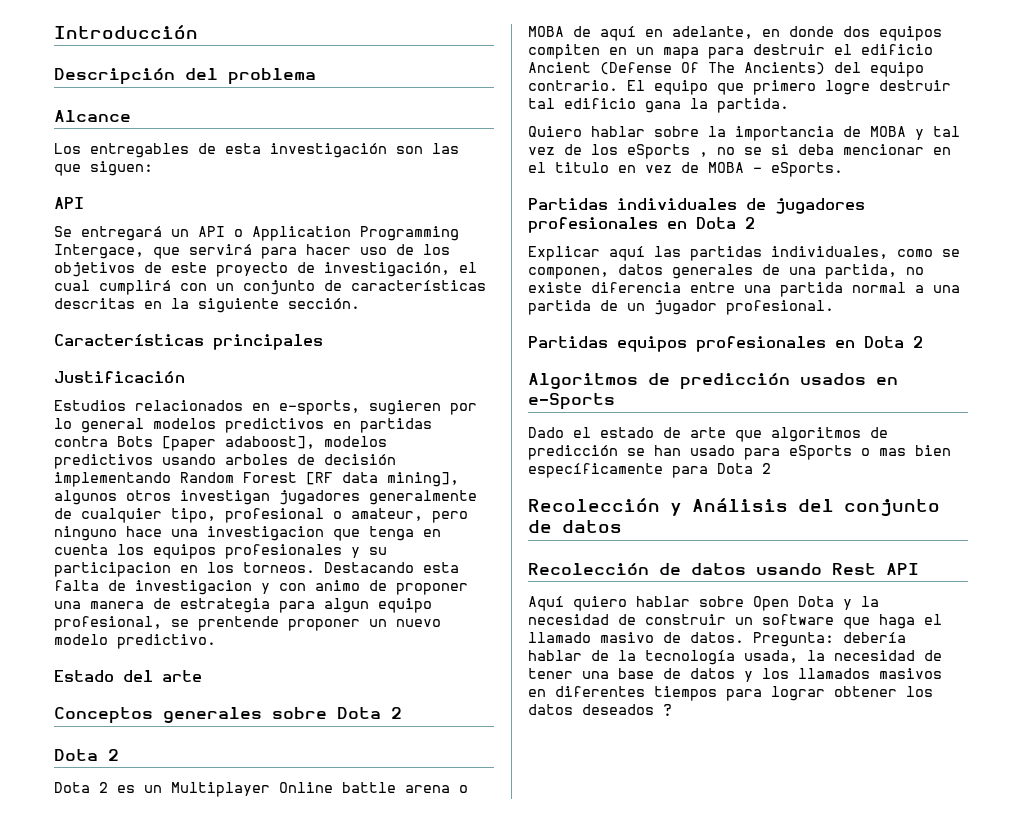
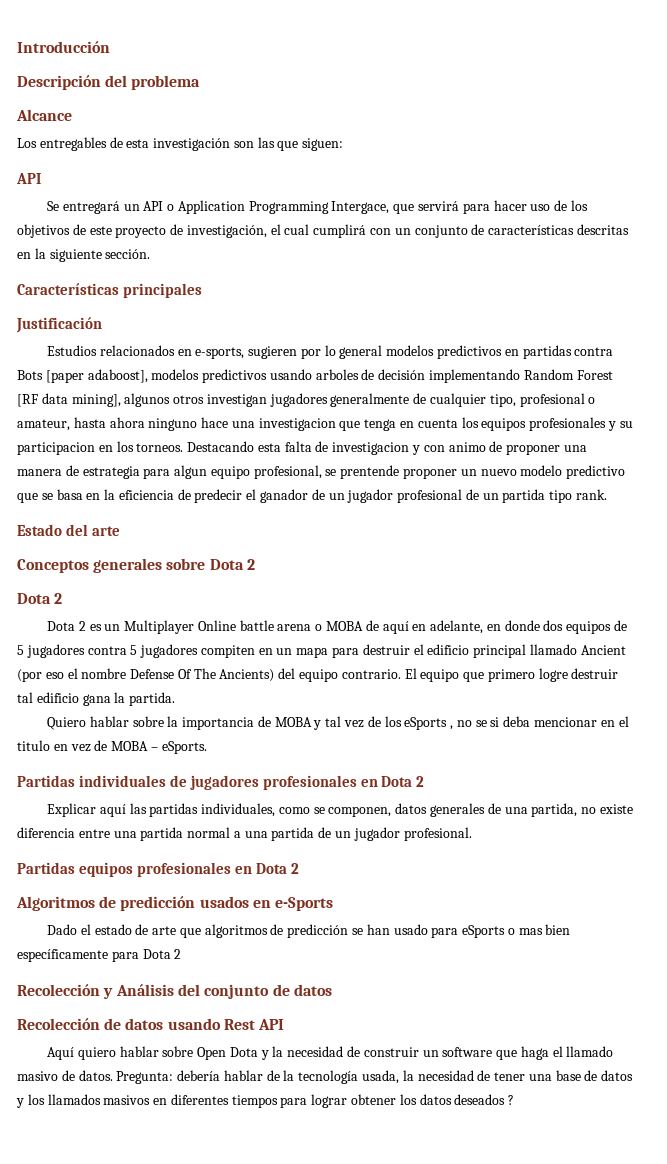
- Estudios relacionados en e-sports, sugieren por lo general modelos predictivos en partidas contra Bots [paper adaboost], modelos predictivos usando arboles de decisión implementando Random Forest [RF data mining], algunos otros investigan jugadores generalmente de cualquier tipo, profesional o amateur, pero ninguno hace una investigacion que tenga en cuenta los equipos profesionales y su participacion en los torneos.
+ Estudios relacionados en e-sports, sugieren por lo general modelos predictivos en partidas contra Bots [paper adaboost], modelos predictivos usando arboles de decisión implementando Random Forest [RF data mining], algunos otros investigan jugadores generalmente de cualquier tipo, profesional o amateur, hasta ahora ninguno hace una investigacion que tenga en cuenta los equipos profesionales y su participacion en los torneos.
- Destacando esta falta de investigacion y con animo de proponer una manera de estrategia para algun equipo profesional, se prentende proponer un nuevo modelo predictivo.
+ Destacando esta falta de investigacion y con animo de proponer una manera de estrategia para algun equipo profesional, se prentende proponer un nuevo modelo predictivo que se basa en la eficiencia de predecir el ganador de un jugador profesional de un partida tipo rank.
- Dota 2 es un Multiplayer Online battle arena o MOBA de aquí en adelante, en donde dos equipos compiten en un mapa para destruir el edificio Ancient (Defense Of The Ancients) del equipo contrario.
+ Dota 2 es un Multiplayer Online battle arena o MOBA de aquí en adelante, en donde dos equipos de 5 jugadores contra 5 jugadores compiten en un mapa para destruir el edificio principal llamado Ancient (por eso el nombre Defense Of The Ancients) del equipo contrario.

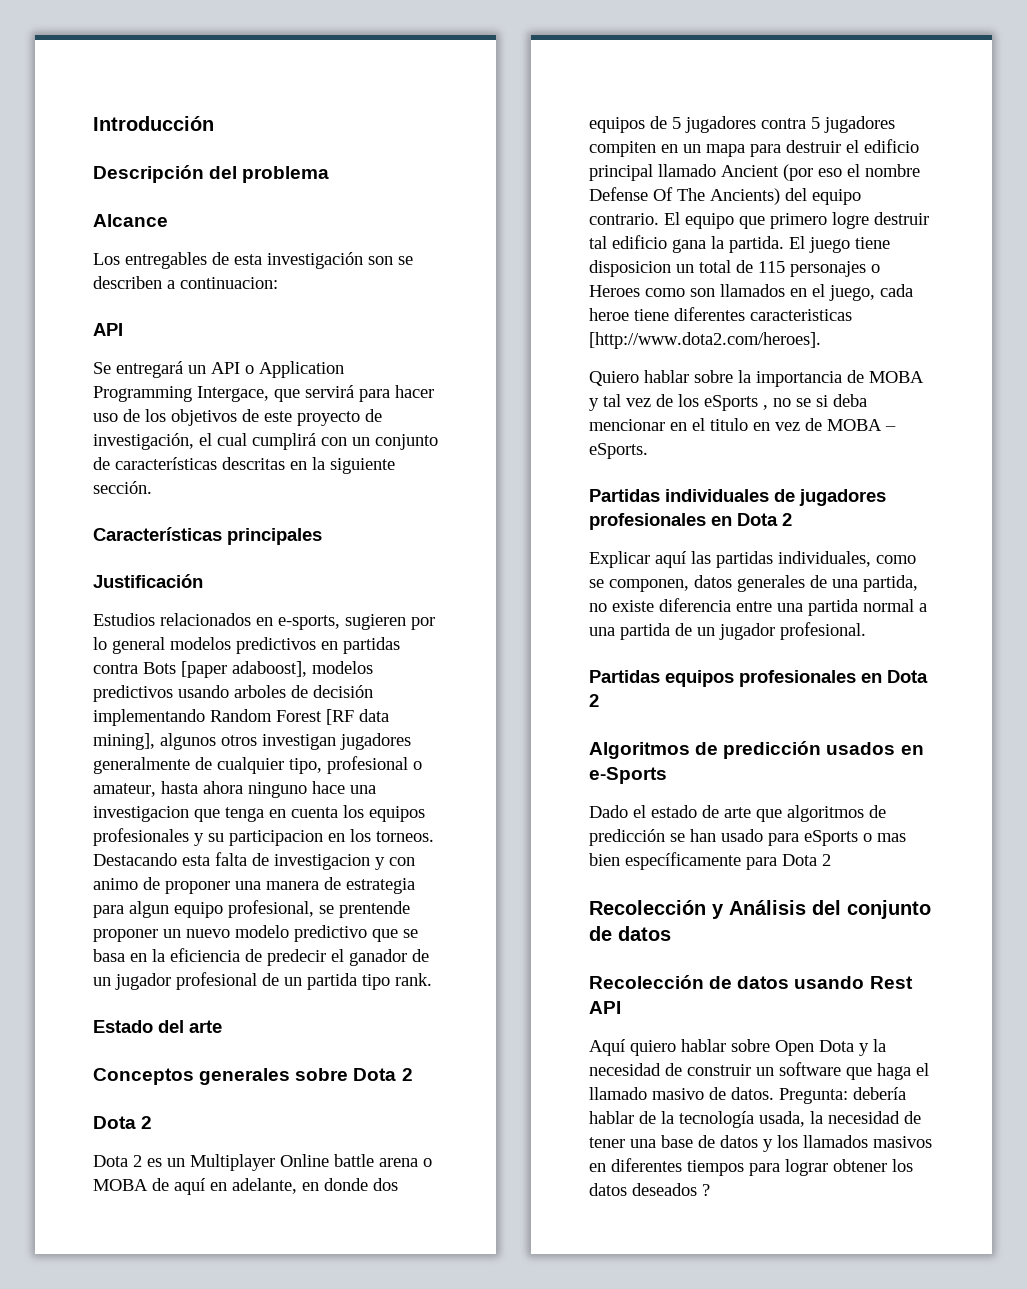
- Los entregables de esta investigación son las que siguen:
+ Los entregables de esta investigación son se describen a continuacion:
+ El juego tiene disposicion un total de 115 personajes o Heroes como son llamados en el juego, cada heroe tiene diferentes caracteristicas [http://www.dota2.com/heroes].

